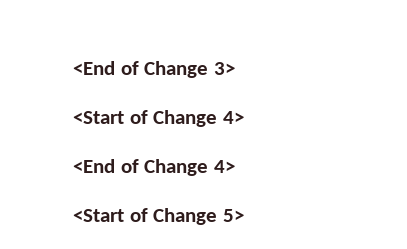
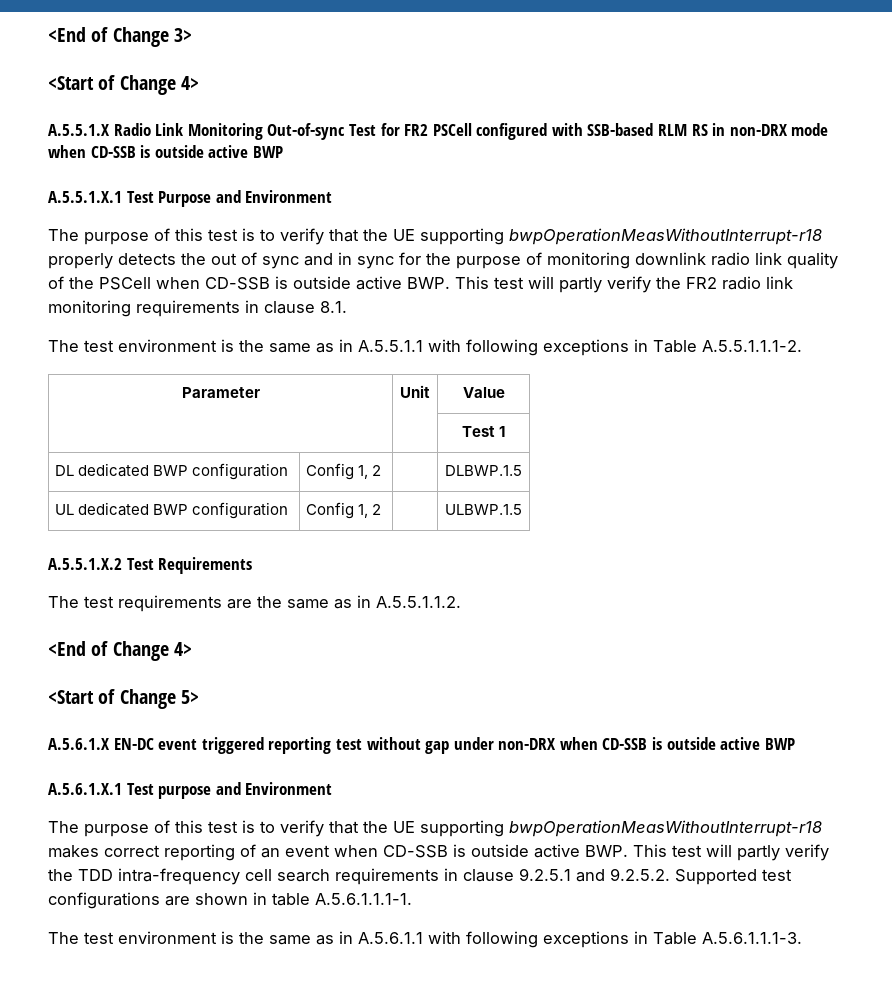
+ A.5.5.1.X Radio Link Monitoring Out-of-sync Test for FR2 PSCell configured with SSB-based RLM RS in non-DRX mode when CD-SSB is outside active BWP
+ A.5.5.1.X.1 Test Purpose and Environment
+ The purpose of this test is to verify that the UE supporting bwpOperationMeasWithoutInterrupt-r18 properly detects the out of sync and in sync for the purpose of monitoring downlink radio link quality of the PSCell when CD-SSB is outside active BWP. This test will partly verify the FR2 radio link monitoring requirements in clause 8.1.
+ The test environment is the same as in A.5.5.1.1 with following exceptions in Table A.5.5.1.1.1-2.
+ Parameter | Unit | Value
+ | | Test 1
+ DL dedicated BWP configuration | Config 1, 2 | | DLBWP.1.5
+ UL dedicated BWP configuration | Config 1, 2 | | ULBWP.1.5
+ A.5.5.1.X.2 Test Requirements
+ The test requirements are the same as in A.5.5.1.1.2.
+ A.5.6.1.X EN-DC event triggered reporting test without gap under non-DRX when CD-SSB is outside active BWP
+ A.5.6.1.X.1 Test purpose and Environment
+ The purpose of this test is to verify that the UE supporting bwpOperationMeasWithoutInterrupt-r18 makes correct reporting of an event when CD-SSB is outside active BWP. This test will partly verify the TDD intra-frequency cell search requirements in clause 9.2.5.1 and 9.2.5.2. Supported test configurations are shown in table A.5.6.1.1.1-1.
+ The test environment is the same as in A.5.6.1.1 with following exceptions in Table A.5.6.1.1.1-3.

